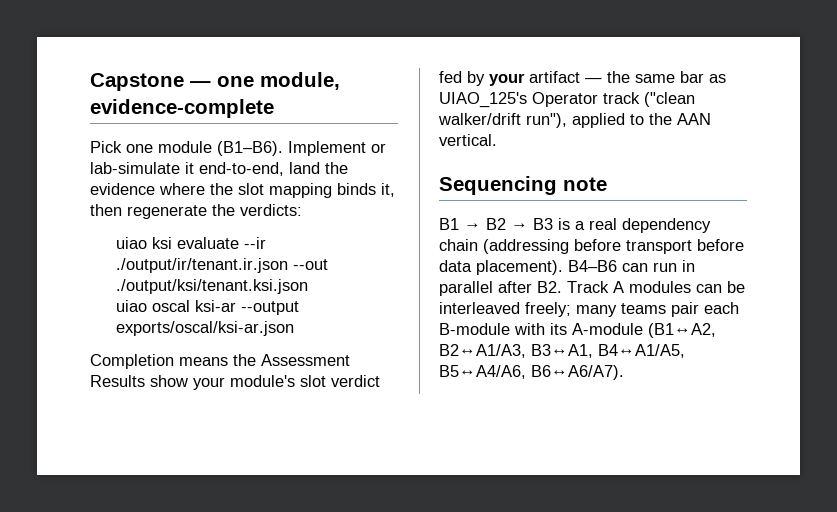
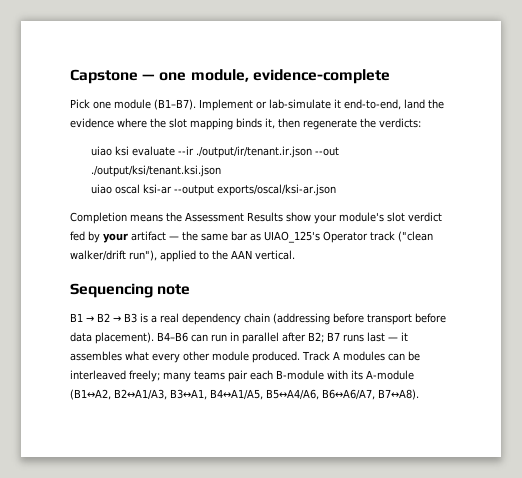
- Pick one module (B1–B6).
+ Pick one module (B1–B7).
- B4–B6 can run in parallel after B2. Track A modules can be interleaved freely; many teams pair each B-module with its A-module (B1↔A2, B2↔A1/A3, B3↔A1, B4↔A1/A5, B5↔A4/A6, B6↔A6/A7).
+ B4–B6 can run in parallel after B2; B7 runs last — it assembles what every other module produced. Track A modules can be interleaved freely; many teams pair each B-module with its A-module (B1↔A2, B2↔A1/A3, B3↔A1, B4↔A1/A5, B5↔A4/A6, B6↔A6/A7, B7↔A8).

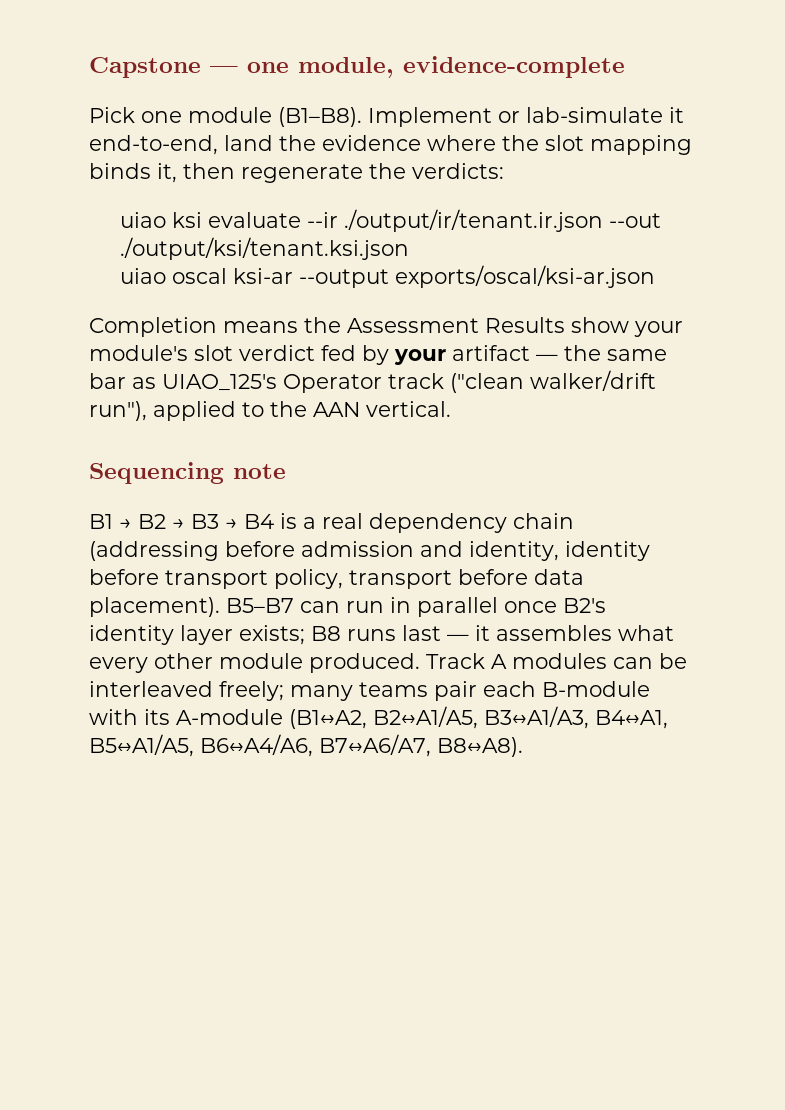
- Pick one module (B1–B7).
+ Pick one module (B1–B8).
- B1 → B2 → B3 is a real dependency chain (addressing before transport before data placement).
+ B1 → B2 → B3 → B4 is a real dependency chain (addressing before admission and identity, identity before transport policy, transport before data placement).
- B4–B6 can run in parallel after B2; B7 runs last — it assembles what every other module produced.
+ B5–B7 can run in parallel once B2's identity layer exists; B8 runs last — it assembles what every other module produced.
- Track A modules can be interleaved freely; many teams pair each B-module with its A-module (B1↔A2, B2↔A1/A3, B3↔A1, B4↔A1/A5, B5↔A4/A6, B6↔A6/A7, B7↔A8).
+ Track A modules can be interleaved freely; many teams pair each B-module with its A-module (B1↔A2, B2↔A1/A5, B3↔A1/A3, B4↔A1, B5↔A1/A5, B6↔A4/A6, B7↔A6/A7, B8↔A8).

